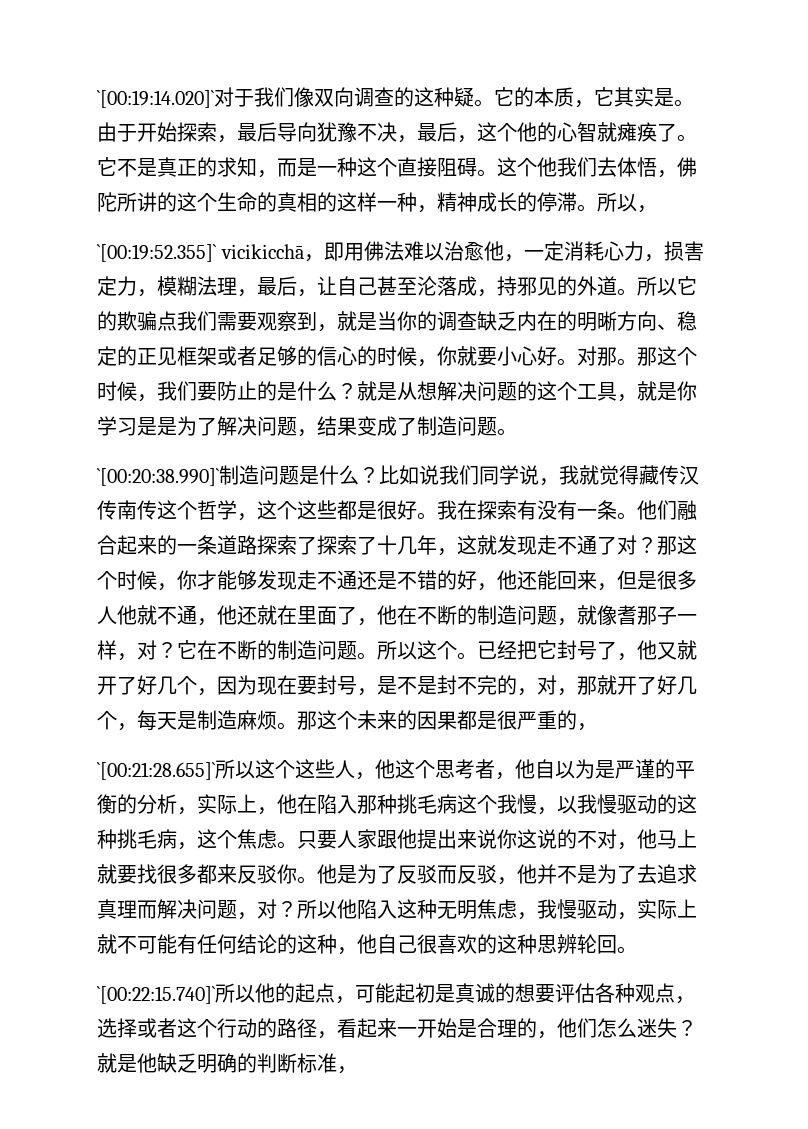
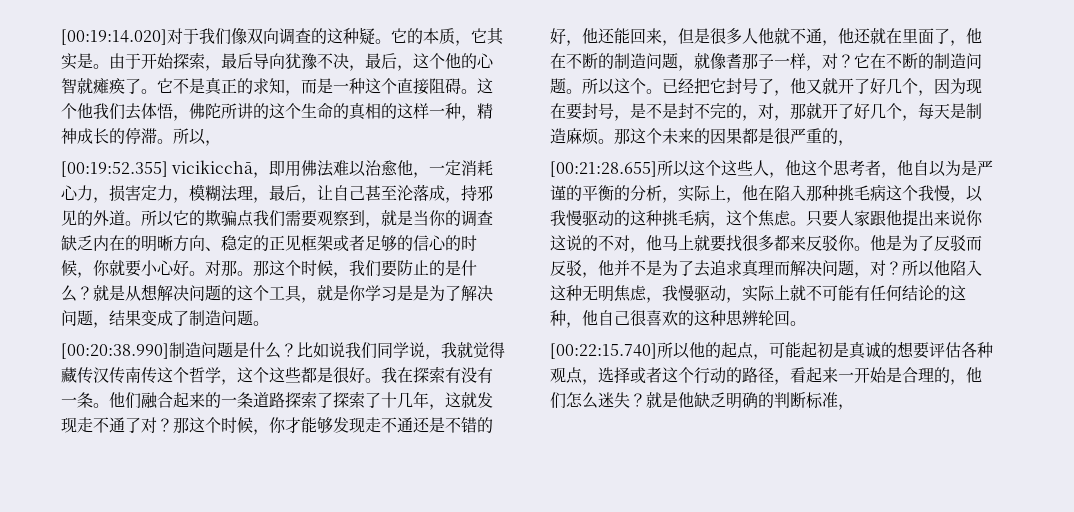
- `[00:19:14.020]`对于我们像双向调查的这种疑。
+ [00:19:14.020]对于我们像双向调查的这种疑。
- `[00:19:52.355]` vicikicchā，即用佛法难以治愈他，一定消耗心力，损害定力，模糊法理，最后，让自己甚至沦落成，持邪见的外道。
+ [00:19:52.355] vicikicchā，即用佛法难以治愈他，一定消耗心力，损害定力，模糊法理，最后，让自己甚至沦落成，持邪见的外道。
- `[00:20:38.990]`制造问题是什么？
+ [00:20:38.990]制造问题是什么？
- `[00:21:28.655]`所以这个这些人，他这个思考者，他自以为是严谨的平衡的分析，实际上，他在陷入那种挑毛病这个我慢，以我慢驱动的这种挑毛病，这个焦虑。
+ [00:21:28.655]所以这个这些人，他这个思考者，他自以为是严谨的平衡的分析，实际上，他在陷入那种挑毛病这个我慢，以我慢驱动的这种挑毛病，这个焦虑。
- `[00:22:15.740]`所以他的起点，可能起初是真诚的想要评估各种观点，选择或者这个行动的路径，看起来一开始是合理的，他们怎么迷失？
+ [00:22:15.740]所以他的起点，可能起初是真诚的想要评估各种观点，选择或者这个行动的路径，看起来一开始是合理的，他们怎么迷失？

